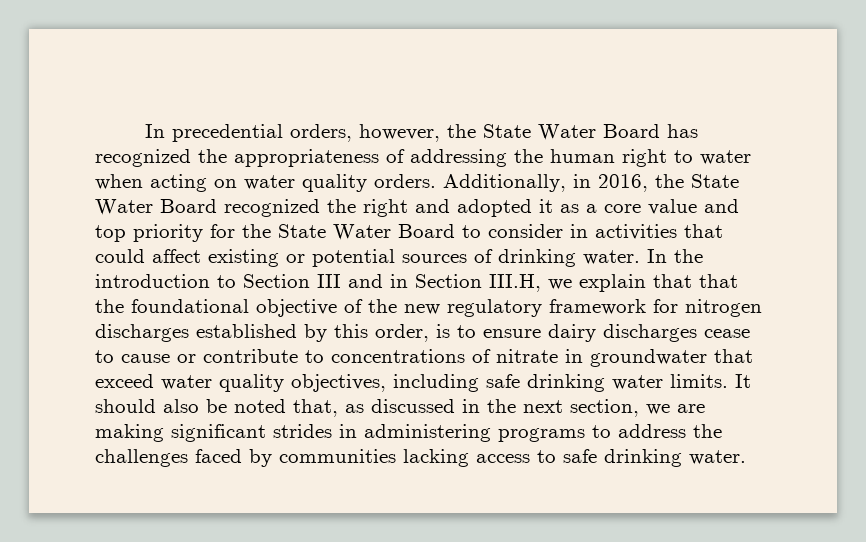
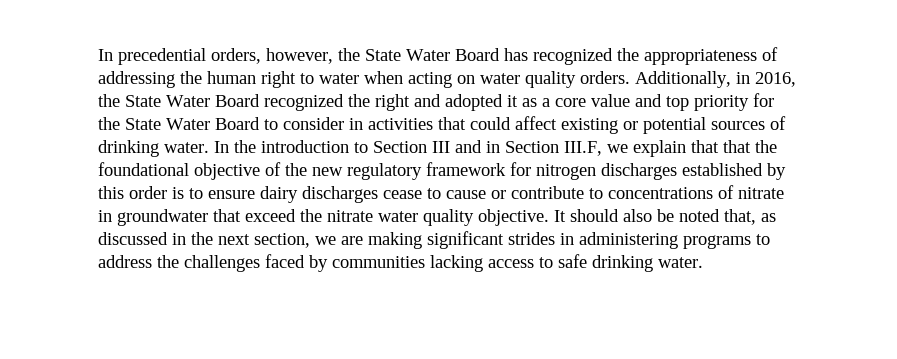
- In the introduction to Section III and in Section III.H, we explain that that the foundational objective of the new regulatory framework for nitrogen discharges established by this order, is to ensure dairy discharges cease to cause or contribute to concentrations of nitrate in groundwater that exceed water quality objectives, including safe drinking water limits.
+ In the introduction to Section III and in Section III.F, we explain that that the foundational objective of the new regulatory framework for nitrogen discharges established by this order is to ensure dairy discharges cease to cause or contribute to concentrations of nitrate in groundwater that exceed the nitrate water quality objective.

